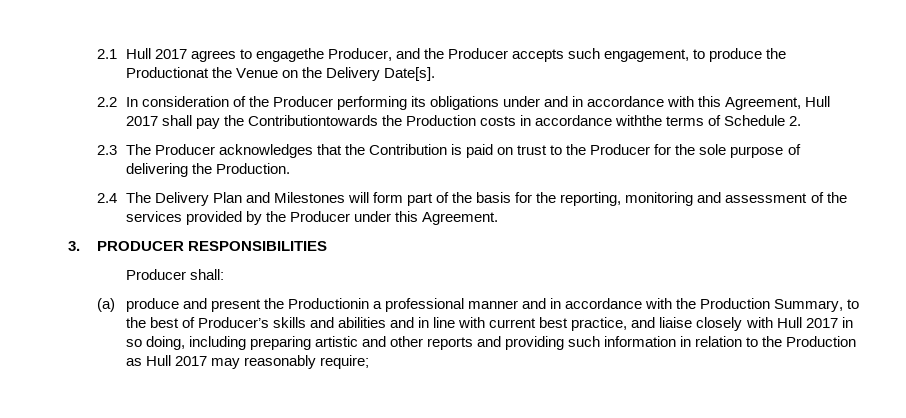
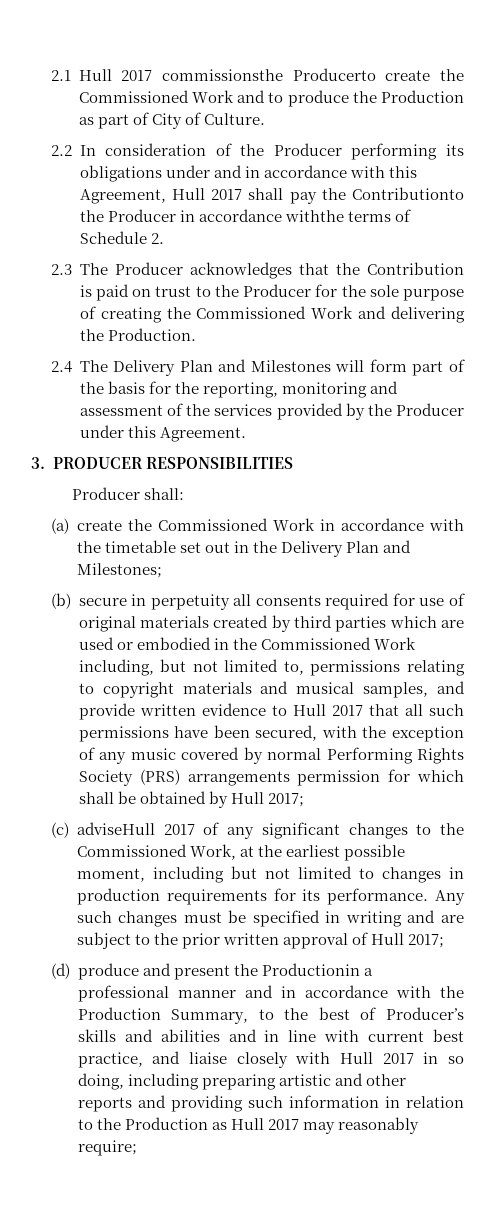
- 2.1 Hull 2017 agrees to engagethe Producer, and the Producer accepts such engagement, to produce the Productionat the Venue on the Delivery Date[s].
+ 2.1 Hull 2017 commissionsthe Producerto create the Commissioned Work and to produce the Production as part of City of Culture.
- 2.2 In consideration of the Producer performing its obligations under and in accordance with this Agreement, Hull 2017 shall pay the Contributiontowards the Production costs in accordance withthe terms of Schedule 2.
+ 2.2 In consideration of the Producer performing its obligations under and in accordance with this Agreement, Hull 2017 shall pay the Contributionto the Producer in accordance withthe terms of Schedule 2.
- 2.3 The Producer acknowledges that the Contribution is paid on trust to the Producer for the sole purpose of delivering the Production.
+ 2.3 The Producer acknowledges that the Contribution is paid on trust to the Producer for the sole purpose of creating the Commissioned Work and delivering the Production.
- (a) produce and present the Productionin a professional manner and in accordance with the Production Summary, to the best of Producer’s skills and abilities and in line with current best practice, and liaise closely with Hull 2017 in so doing, including preparing artistic and other reports and providing such information in relation to the Production as Hull 2017 may reasonably require;
+ (a) create the Commissioned Work in accordance with the timetable set out in the Delivery Plan and Milestones;
+ (b) secure in perpetuity all consents required for use of original materials created by third parties which are used or embodied in the Commissioned Work including, but not limited to, permissions relating to copyright materials and musical samples, and provide written evidence to Hull 2017 that all such permissions have been secured, with the exception of any music covered by normal Performing Rights Society (PRS) arrangements permission for which shall be obtained by Hull 2017;
+ (c) adviseHull 2017 of any significant changes to the Commissioned Work, at the earliest possible moment, including but not limited to changes in production requirements for its performance. Any such changes must be specified in writing and are subject to the prior written approval of Hull 2017;
+ (d) produce and present the Productionin a professional manner and in accordance with the Production Summary, to the best of Producer’s skills and abilities and in line with current best practice, and liaise closely with Hull 2017 in so doing, including preparing artistic and other reports and providing such information in relation to the Production as Hull 2017 may reasonably require;

